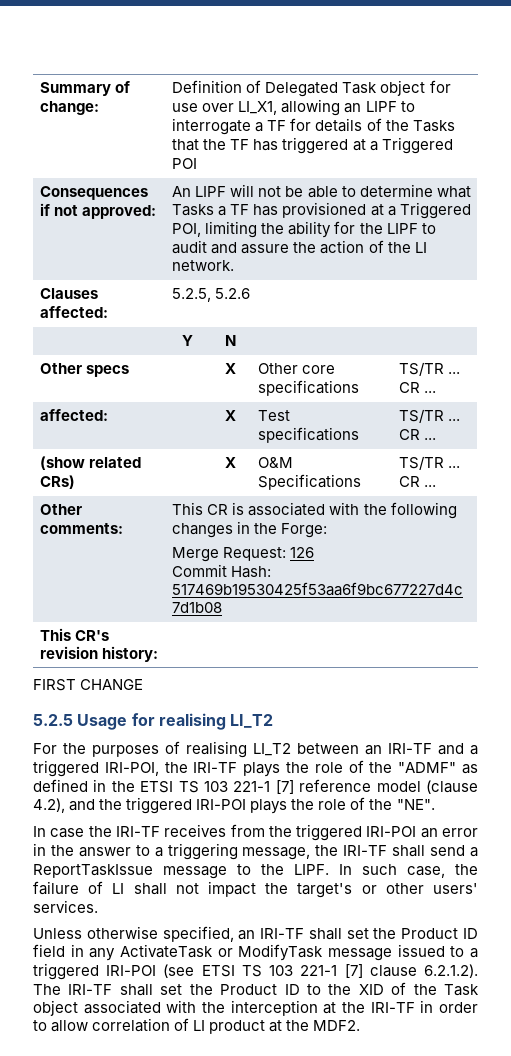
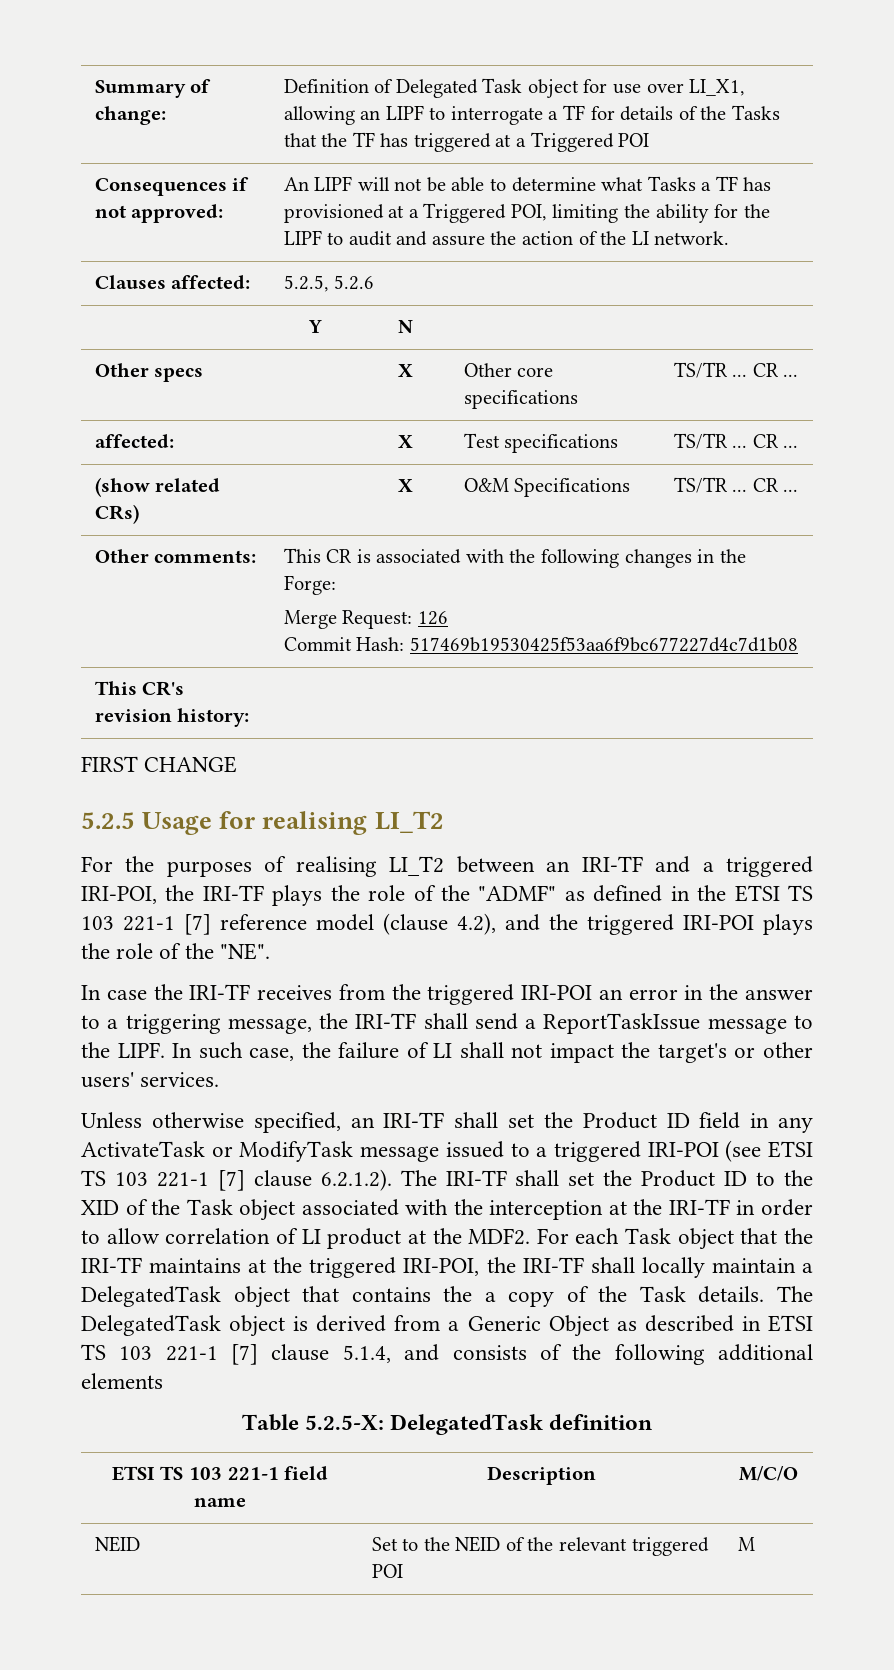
+ For each Task object that the IRI-TF maintains at the triggered IRI-POI, the IRI-TF shall locally maintain a DelegatedTask object that contains the a copy of the Task details. The DelegatedTask object is derived from a Generic Object as described in ETSI TS 103 221-1 [7] clause 5.1.4, and consists of the following additional elements
+ Table 5.2.5-X: DelegatedTask definition
+ ETSI TS 103 221-1 field name | Description | M/C/O
+ NEID | Set to the NEID of the relevant triggered POI | M

